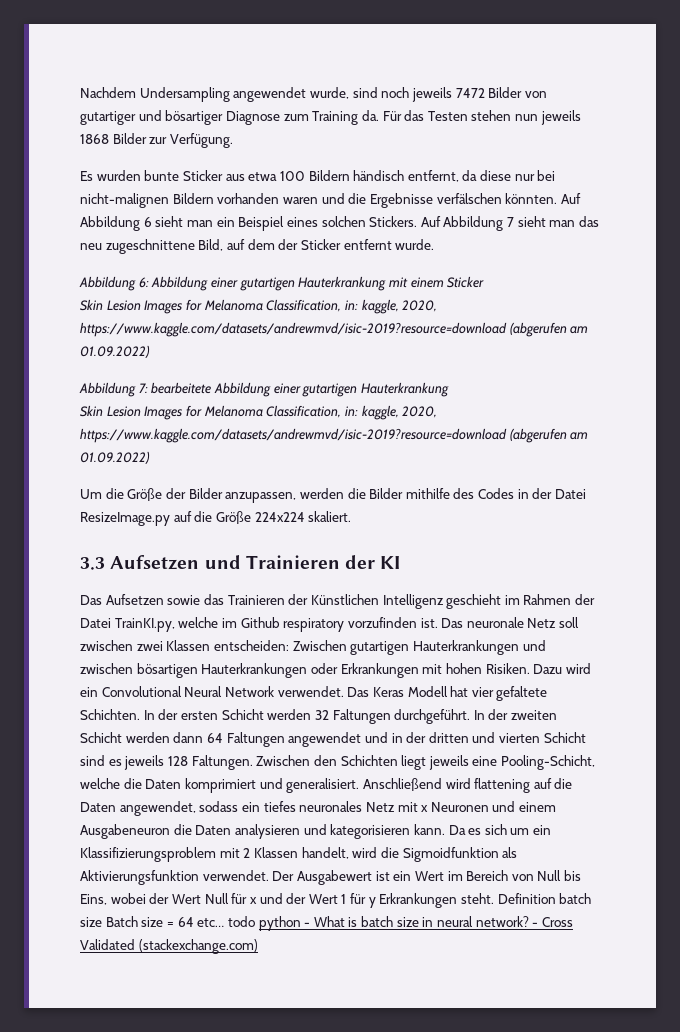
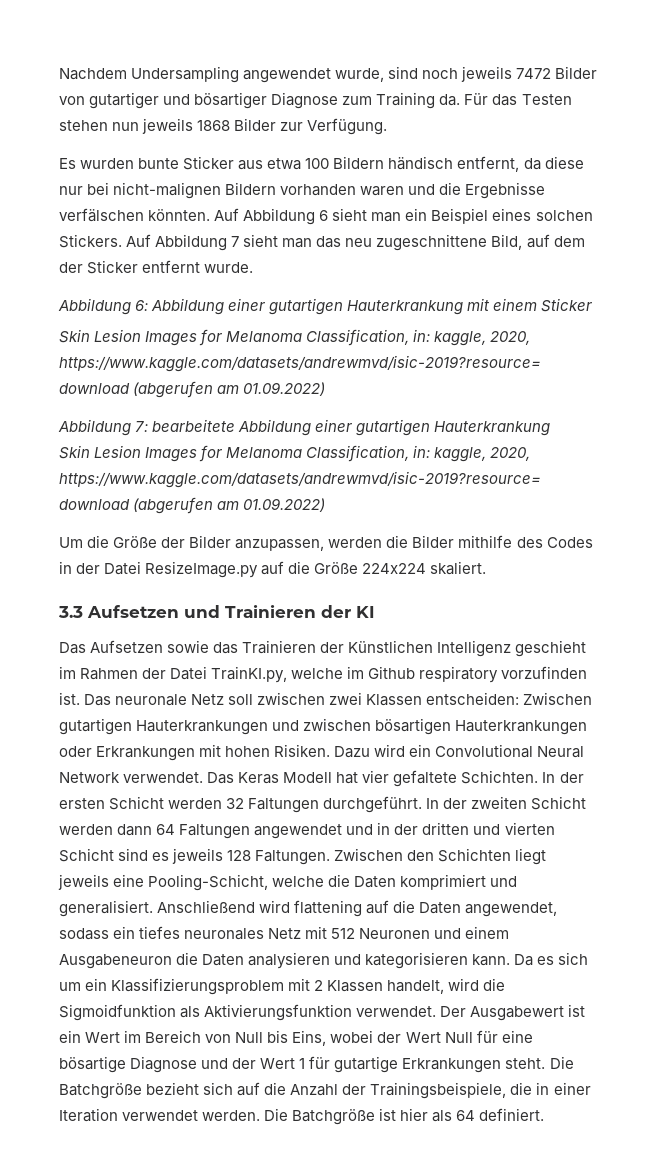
- Anschließend wird flattening auf die Daten angewendet, sodass ein tiefes neuronales Netz mit x Neuronen und einem Ausgabeneuron die Daten analysieren und kategorisieren kann.
+ Anschließend wird flattening auf die Daten angewendet, sodass ein tiefes neuronales Netz mit 512 Neuronen und einem Ausgabeneuron die Daten analysieren und kategorisieren kann.
- Der Ausgabewert ist ein Wert im Bereich von Null bis Eins, wobei der Wert Null für x und der Wert 1 für y Erkrankungen steht.
+ Der Ausgabewert ist ein Wert im Bereich von Null bis Eins, wobei der Wert Null für eine bösartige Diagnose und der Wert 1 für gutartige Erkrankungen steht.
- Definition batch size Batch size = 64 etc… todo python - What is batch size in neural network? - Cross Validated (stackexchange.com)
+ Die Batchgröße bezieht sich auf die Anzahl der Trainingsbeispiele, die in einer Iteration verwendet werden. Die Batchgröße ist hier als 64 definiert.

